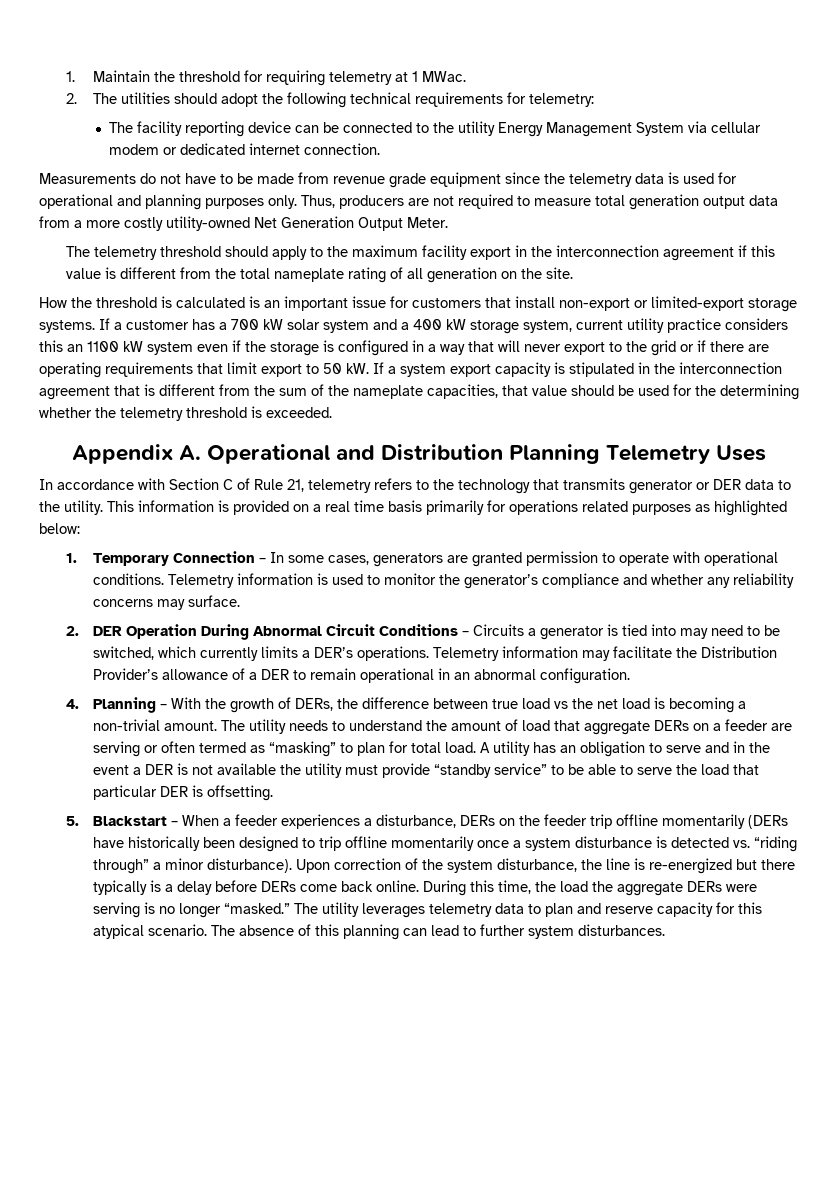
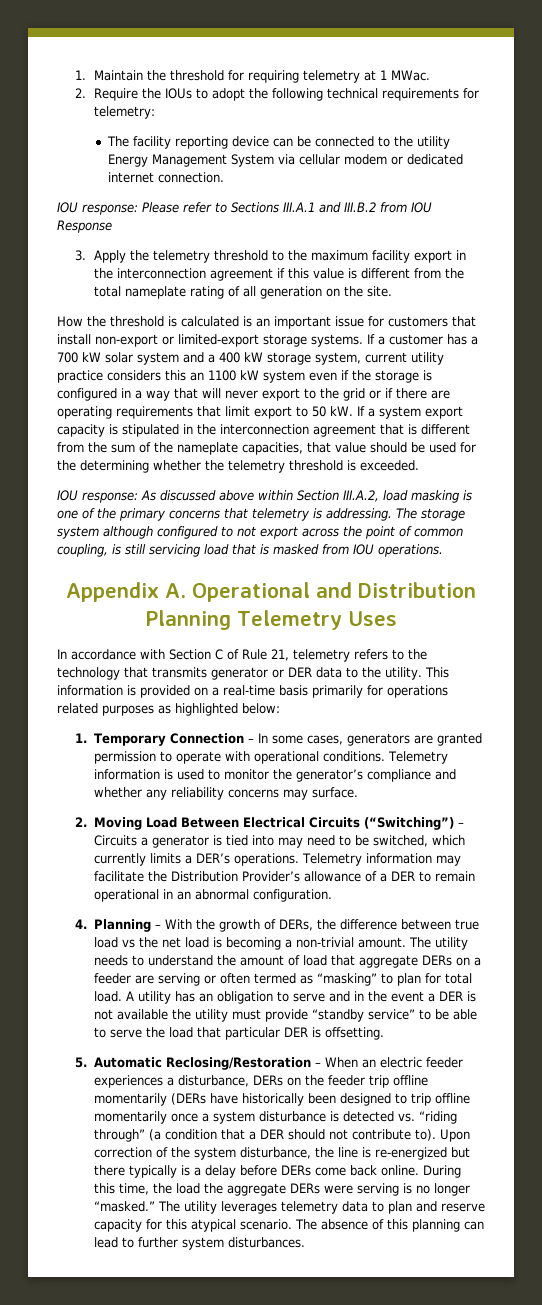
- 2. The utilities should adopt the following technical requirements for telemetry:
+ 2. Require the IOUs to adopt the following technical requirements for telemetry:
- Measurements do not have to be made from revenue grade equipment since the telemetry data is used for operational and planning purposes only. Thus, producers are not required to measure total generation output data from a more costly utility-owned Net Generation Output Meter.
- The telemetry threshold should apply to the maximum facility export in the interconnection agreement if this value is different from the total nameplate rating of all generation on the site.
+ IOU response: Please refer to Sections III.A.1 and III.B.2 from IOU Response
+ 3. Apply the telemetry threshold to the maximum facility export in the interconnection agreement if this value is different from the total nameplate rating of all generation on the site.
+ IOU response: As discussed above within Section III.A.2, load masking is one of the primary concerns that telemetry is addressing. The storage system although configured to not export across the point of common coupling, is still servicing load that is masked from IOU operations.
- This information is provided on a real time basis primarily for operations related purposes as highlighted below:
+ This information is provided on a real-time basis primarily for operations related purposes as highlighted below:
- 2. DER Operation During Abnormal Circuit Conditions – Circuits a generator is tied into may need to be switched, which currently limits a DER’s operations.
+ 2. Moving Load Between Electrical Circuits (“Switching”) – Circuits a generator is tied into may need to be switched, which currently limits a DER’s operations.
- 5. Blackstart – When a feeder experiences a disturbance, DERs on the feeder trip offline momentarily (DERs have historically been designed to trip offline momentarily once a system disturbance is detected vs. “riding through” a minor disturbance).
+ 5. Automatic Reclosing/Restoration – When an electric feeder experiences a disturbance, DERs on the feeder trip offline momentarily (DERs have historically been designed to trip offline momentarily once a system disturbance is detected vs. “riding through” (a condition that a DER should not contribute to).

